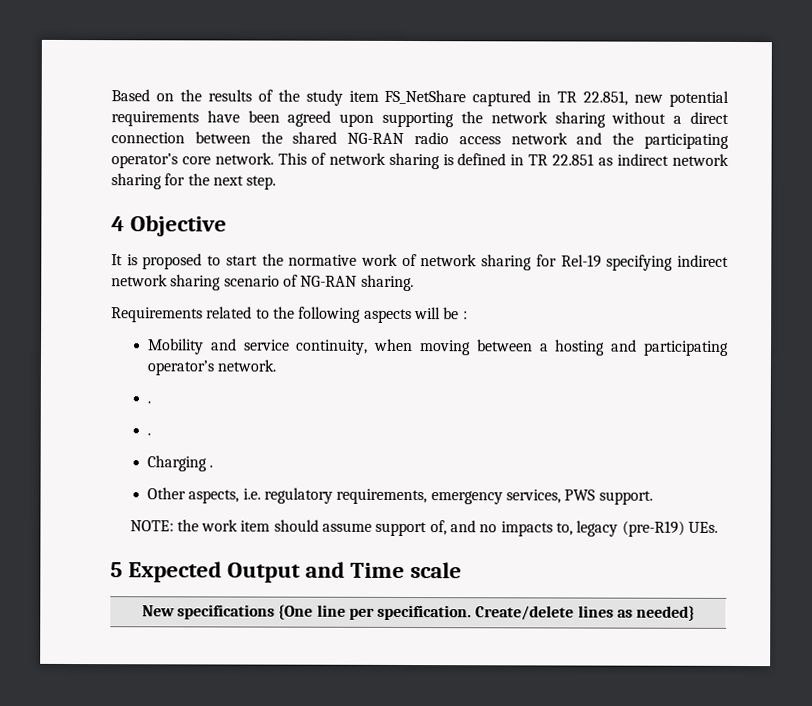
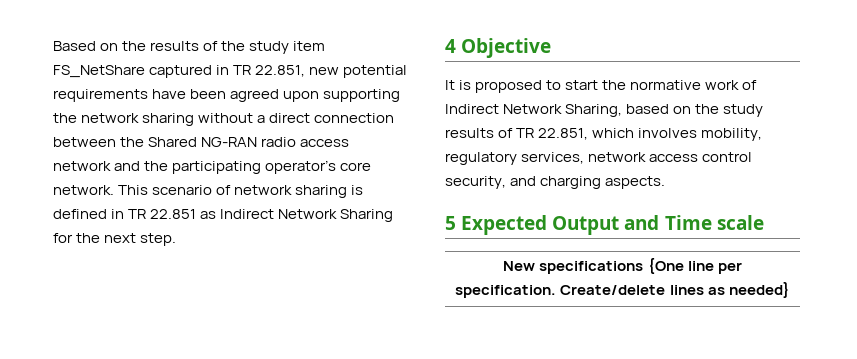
- Based on the results of the study item FS_NetShare captured in TR 22.851, new potential requirements have been agreed upon supporting the network sharing without a direct connection between the shared NG-RAN radio access network and the participating operator’s core network.
+ Based on the results of the study item FS_NetShare captured in TR 22.851, new potential requirements have been agreed upon supporting the network sharing without a direct connection between the Shared NG-RAN radio access network and the participating operator’s core network.
- This of network sharing is defined in TR 22.851 as indirect network sharing for the next step.
+ This scenario of network sharing is defined in TR 22.851 as Indirect Network Sharing for the next step.
- It is proposed to start the normative work of network sharing for Rel-19 specifying indirect network sharing scenario of NG-RAN sharing.
- Requirements related to the following aspects will be :
- Mobility and service continuity, when moving between a hosting and participating operator’s network.
- .
- .
- Charging .
- Other aspects, i.e. regulatory requirements, emergency services, PWS support.
- NOTE: the work item should assume support of, and no impacts to, legacy (pre-R19) UEs.
+ It is proposed to start the normative work of Indirect Network Sharing, based on the study results of TR 22.851, which involves mobility, regulatory services, network access control security, and charging aspects.

